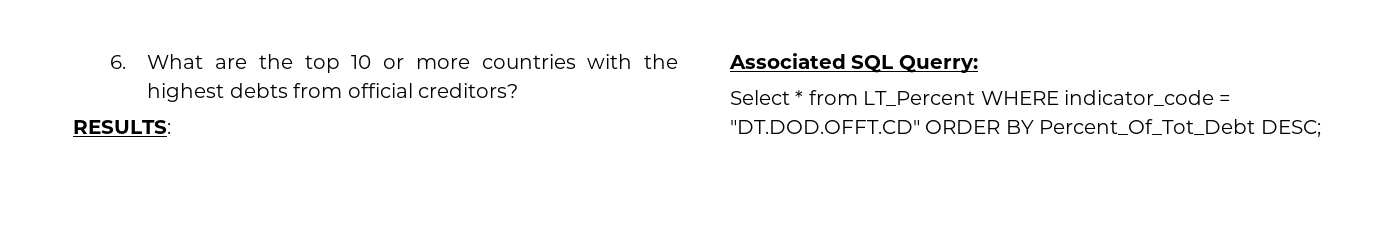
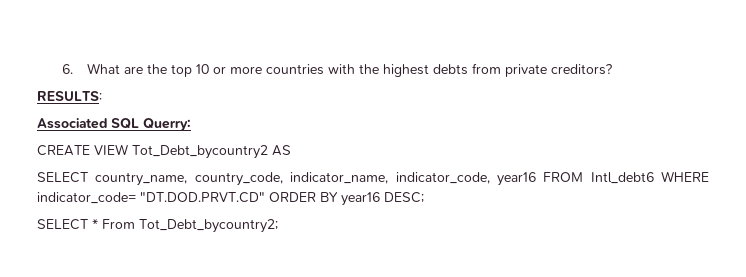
- 6. What are the top 10 or more countries with the highest debts from official creditors?
+ 6. What are the top 10 or more countries with the highest debts from private creditors?
- Select * from LT_Percent WHERE indicator_code = "DT.DOD.OFFT.CD" ORDER BY Percent_Of_Tot_Debt DESC;
+ CREATE VIEW Tot_Debt_bycountry2 AS
+ SELECT country_name, country_code, indicator_name, indicator_code, year16 FROM Intl_debt6 WHERE indicator_code= "DT.DOD.PRVT.CD" ORDER BY year16 DESC;
+ SELECT * From Tot_Debt_bycountry2;

